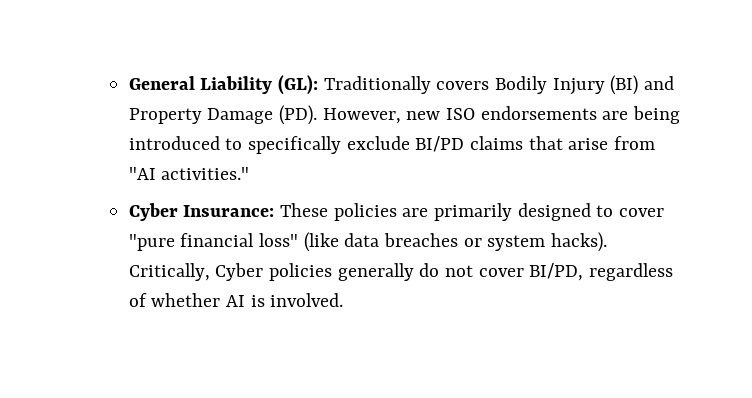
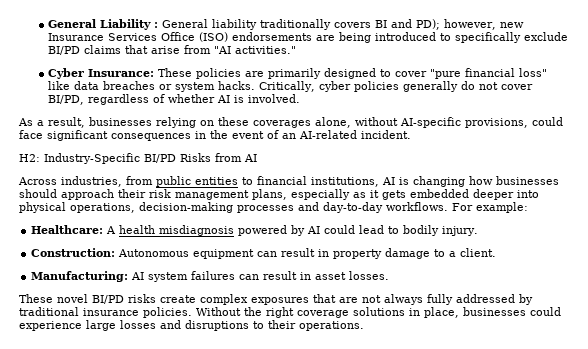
- General Liability (GL): Traditionally covers Bodily Injury (BI) and Property Damage (PD). However, new ISO endorsements are being introduced to specifically exclude BI/PD claims that arise from "AI activities."
+ General Liability : General liability traditionally covers BI and PD); however, new Insurance Services Office (ISO) endorsements are being introduced to specifically exclude BI/PD claims that arise from "AI activities."
- Cyber Insurance: These policies are primarily designed to cover "pure financial loss" (like data breaches or system hacks). Critically, Cyber policies generally do not cover BI/PD, regardless of whether AI is involved.
+ Cyber Insurance: These policies are primarily designed to cover "pure financial loss" like data breaches or system hacks. Critically, cyber policies generally do not cover BI/PD, regardless of whether AI is involved.
+ As a result, businesses relying on these coverages alone, without AI-specific provisions, could face significant consequences in the event of an AI-related incident.
+ H2: Industry-Specific BI/PD Risks from AI
+ Across industries, from public entities to financial institutions, AI is changing how businesses should approach their risk management plans, especially as it gets embedded deeper into physical operations, decision-making processes and day-to-day workflows. For example:
+ Healthcare: A health misdiagnosis powered by AI could lead to bodily injury.
+ Construction: Autonomous equipment can result in property damage to a client.
+ Manufacturing: AI system failures can result in asset losses.
+ These novel BI/PD risks create complex exposures that are not always fully addressed by traditional insurance policies. Without the right coverage solutions in place, businesses could experience large losses and disruptions to their operations.

